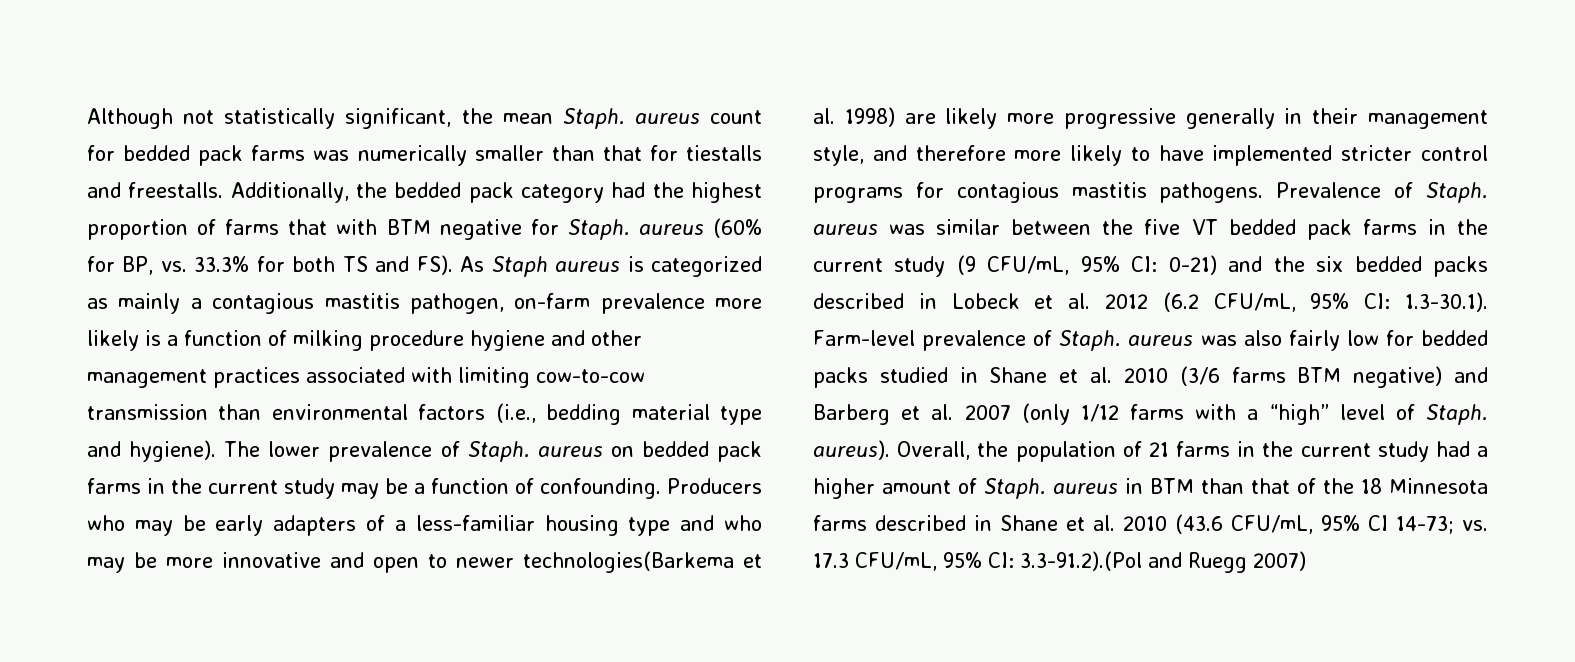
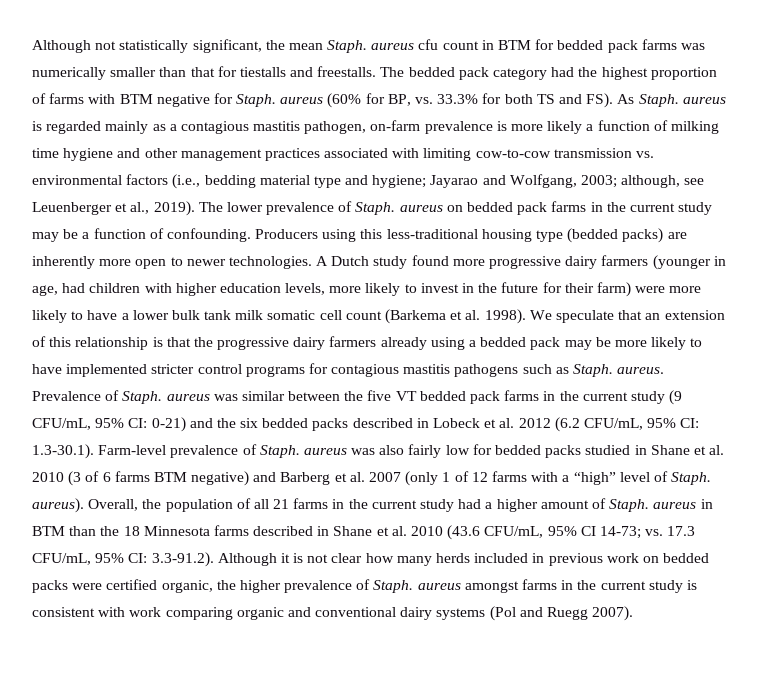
- Although not statistically significant, the mean Staph. aureus count for bedded pack farms was numerically smaller than that for tiestalls and freestalls.
+ Although not statistically significant, the mean Staph. aureus cfu count in BTM for bedded pack farms was numerically smaller than that for tiestalls and freestalls.
- Additionally, the bedded pack category had the highest proportion of farms that with BTM negative for Staph. aureus (60% for BP, vs. 33.3% for both TS and FS). As Staph aureus is categorized as mainly a contagious mastitis pathogen, on-farm prevalence more likely is a function of milking procedure hygiene and other management practices associated with limiting cow-to-cow transmission than environmental factors (i.e., bedding material type and hygiene).
+ The bedded pack category had the highest proportion of farms with BTM negative for Staph. aureus (60% for BP, vs. 33.3% for both TS and FS). As Staph. aureus is regarded mainly as a contagious mastitis pathogen, on-farm prevalence is more likely a function of milking time hygiene and other management practices associated with limiting cow-to-cow transmission vs. environmental factors (i.e., bedding material type and hygiene; Jayarao and Wolfgang, 2003; although, see Leuenberger et al., 2019).
- Producers who may be early adapters of a less-familiar housing type and who may be more innovative and open to newer technologies(Barkema et al. 1998) are likely more progressive generally in their management style, and therefore more likely to have implemented stricter control programs for contagious mastitis pathogens.
+ Producers using this less-traditional housing type (bedded packs) are inherently more open to newer technologies. A Dutch study found more progressive dairy farmers (younger in age, had children with higher education levels, more likely to invest in the future for their farm) were more likely to have a lower bulk tank milk somatic cell count (Barkema et al. 1998). We speculate that an extension of this relationship is that the progressive dairy farmers already using a bedded pack may be more likely to have implemented stricter control programs for contagious mastitis pathogens such as Staph. aureus.
- 1.3-30.1). Farm-level prevalence of Staph. aureus was also fairly low for bedded packs studied in Shane et al. 2010 (3/6 farms BTM negative) and Barberg et al. 2007 (only 1/12 farms with a “high” level of Staph. aureus).
+ 1.3-30.1). Farm-level prevalence of Staph. aureus was also fairly low for bedded packs studied in Shane et al. 2010 (3 of 6 farms BTM negative) and Barberg et al. 2007 (only 1 of 12 farms with a “high” level of Staph. aureus).
- Overall, the population of 21 farms in the current study had a higher amount of Staph. aureus in BTM than that of the 18 Minnesota farms described in Shane et al. 2010 (43.6 CFU/mL, 95% CI 14-73; vs. 17.3 CFU/mL, 95% CI: 3.3-91.2).(Pol and Ruegg 2007)
+ Overall, the population of all 21 farms in the current study had a higher amount of Staph. aureus in BTM than the 18 Minnesota farms described in Shane et al. 2010 (43.6 CFU/mL, 95% CI 14-73; vs. 17.3 CFU/mL, 95% CI: 3.3-91.2). Although it is not clear how many herds included in previous work on bedded packs were certified organic, the higher prevalence of Staph. aureus amongst farms in the current study is consistent with work comparing organic and conventional dairy systems (Pol and Ruegg 2007).

